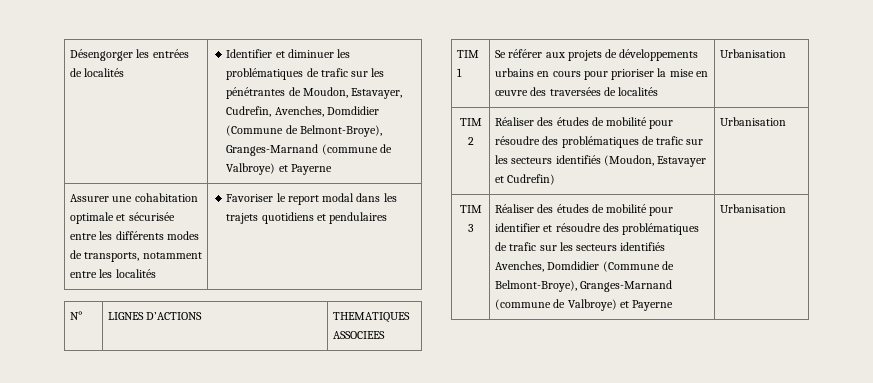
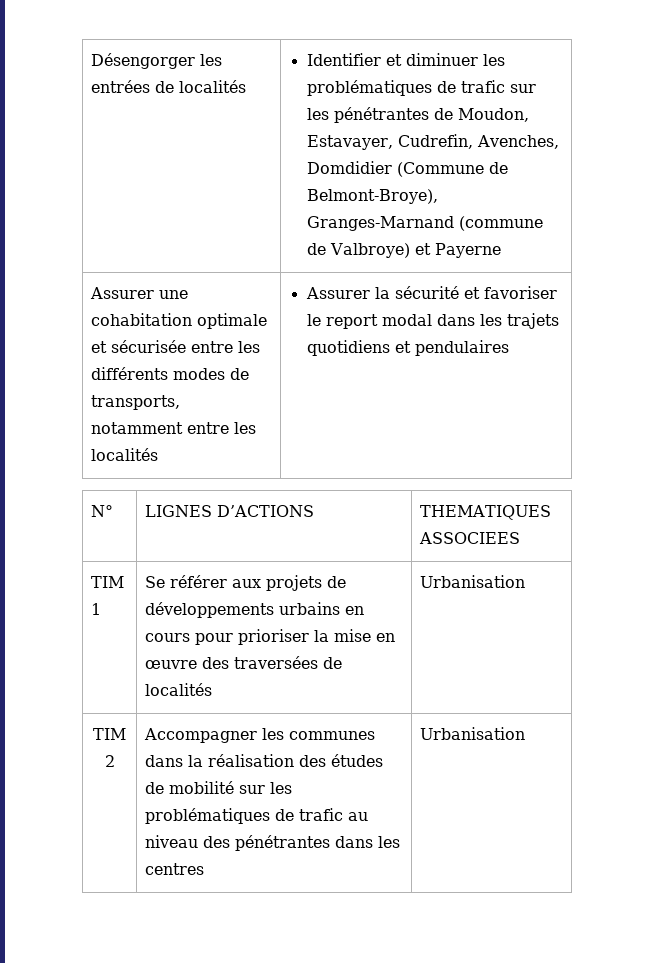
- Assurer une cohabitation optimale et sécurisée entre les différents modes de transports, notamment entre les localités | Favoriser le report modal dans les trajets quotidiens et pendulaires
+ Assurer une cohabitation optimale et sécurisée entre les différents modes de transports, notamment entre les localités | Assurer la sécurité et favoriser le report modal dans les trajets quotidiens et pendulaires
- TIM 2 | Réaliser des études de mobilité pour résoudre des problématiques de trafic sur les secteurs identifiés (Moudon, Estavayer et Cudrefin) | Urbanisation
- TIM 3 | Réaliser des études de mobilité pour identifier et résoudre des problématiques de trafic sur les secteurs identifiés Avenches, Domdidier (Commune de Belmont-Broye), Granges-Marnand (commune de Valbroye) et Payerne | Urbanisation
+ TIM 2 | Accompagner les communes dans la réalisation des études de mobilité sur les problématiques de trafic au niveau des pénétrantes dans les centres | Urbanisation

